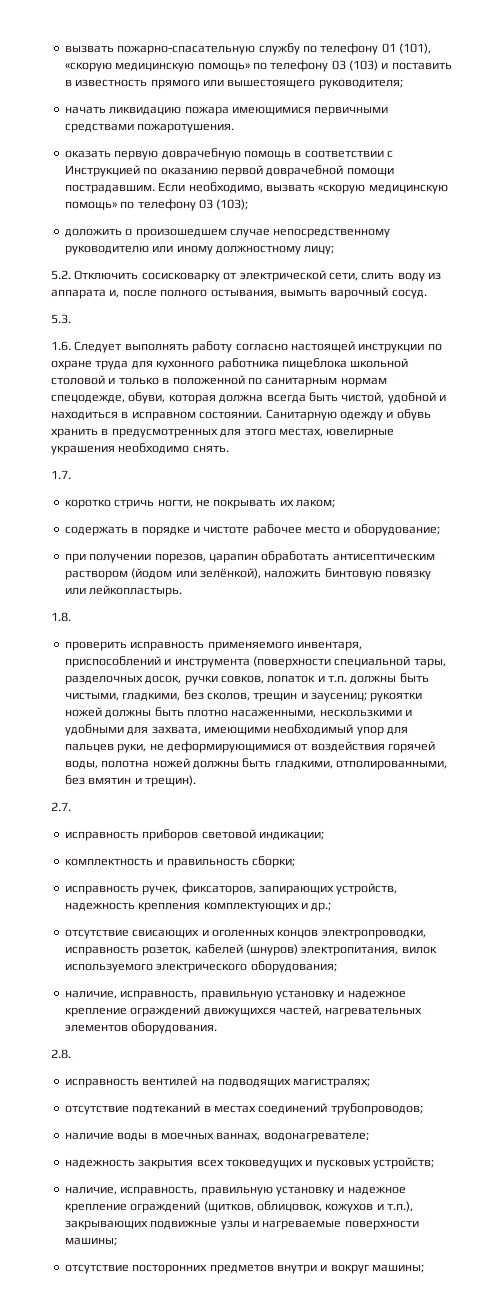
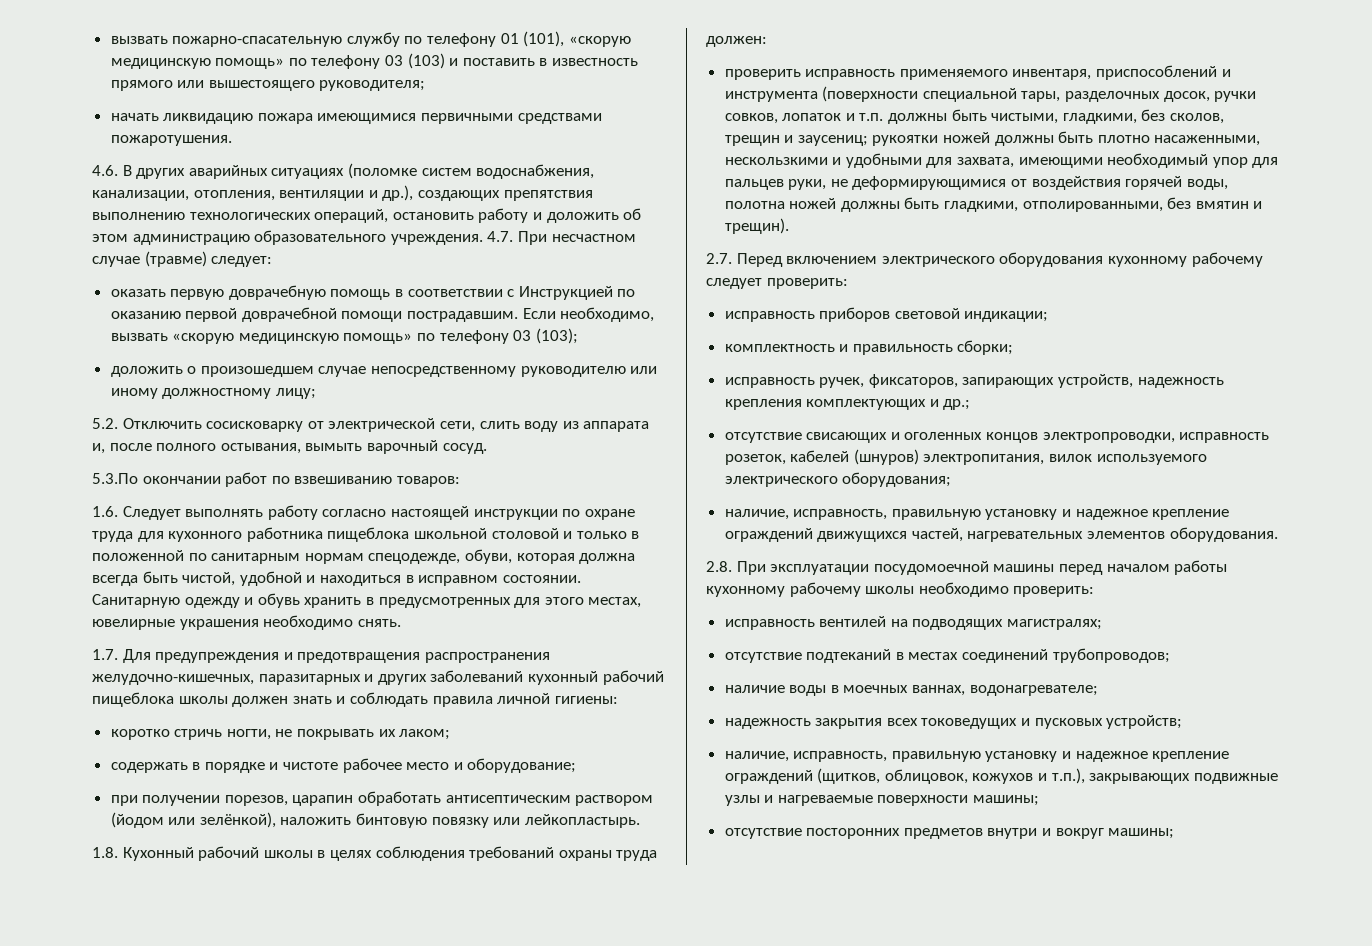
+ 4.6. В других аварийных ситуациях (поломке систем водоснабжения, канализации, отопления, вентиляции и др.), создающих препятствия выполнению технологических операций, остановить работу и доложить об этом администрацию образовательного учреждения. 4.7. При несчастном случае (травме) следует:
- 5.3.
+ 5.3.По окончании работ по взвешиванию товаров:
- 1.7.
+ 1.7. Для предупреждения и предотвращения распространения желудочно-кишечных, паразитарных и других заболеваний кухонный рабочий пищеблока школы должен знать и соблюдать правила личной гигиены:
- 1.8.
+ 1.8. Кухонный рабочий школы в целях соблюдения требований охраны труда должен:
- 2.7.
+ 2.7. Перед включением электрического оборудования кухонному рабочему следует проверить:
- 2.8.
+ 2.8. При эксплуатации посудомоечной машины перед началом работы кухонному рабочему школы необходимо проверить:

